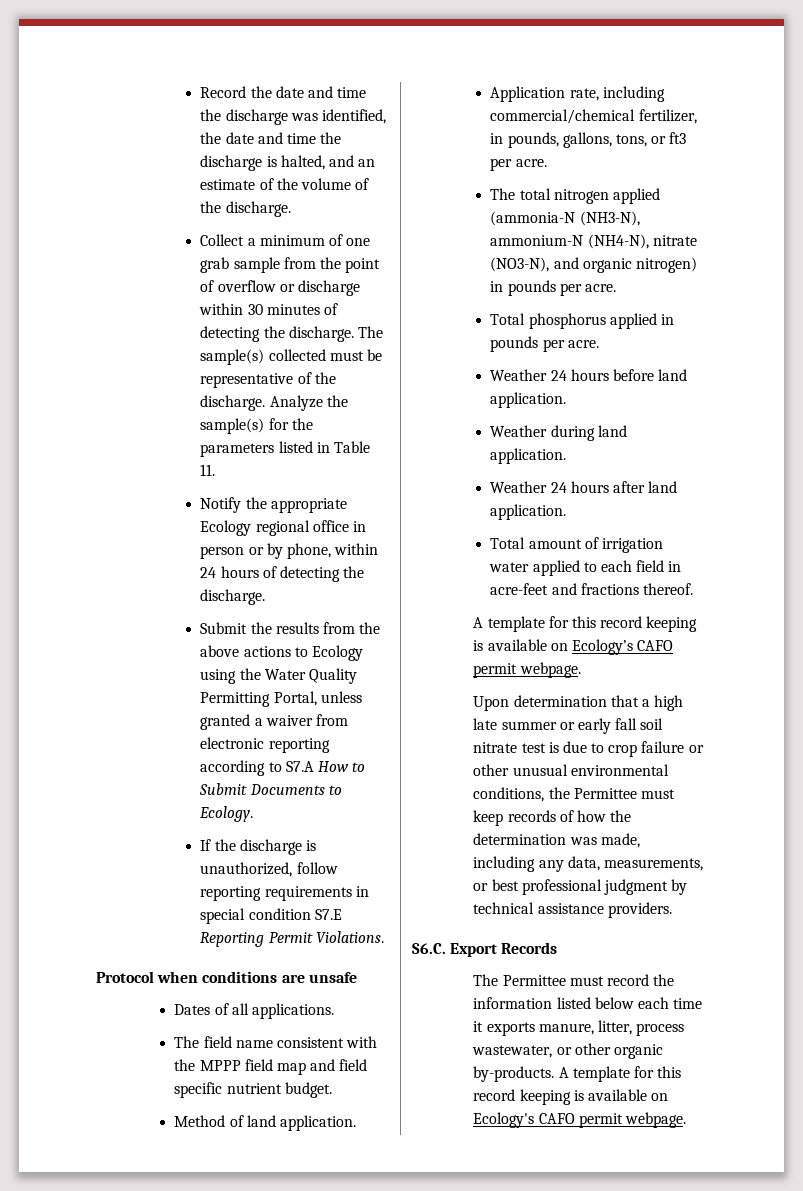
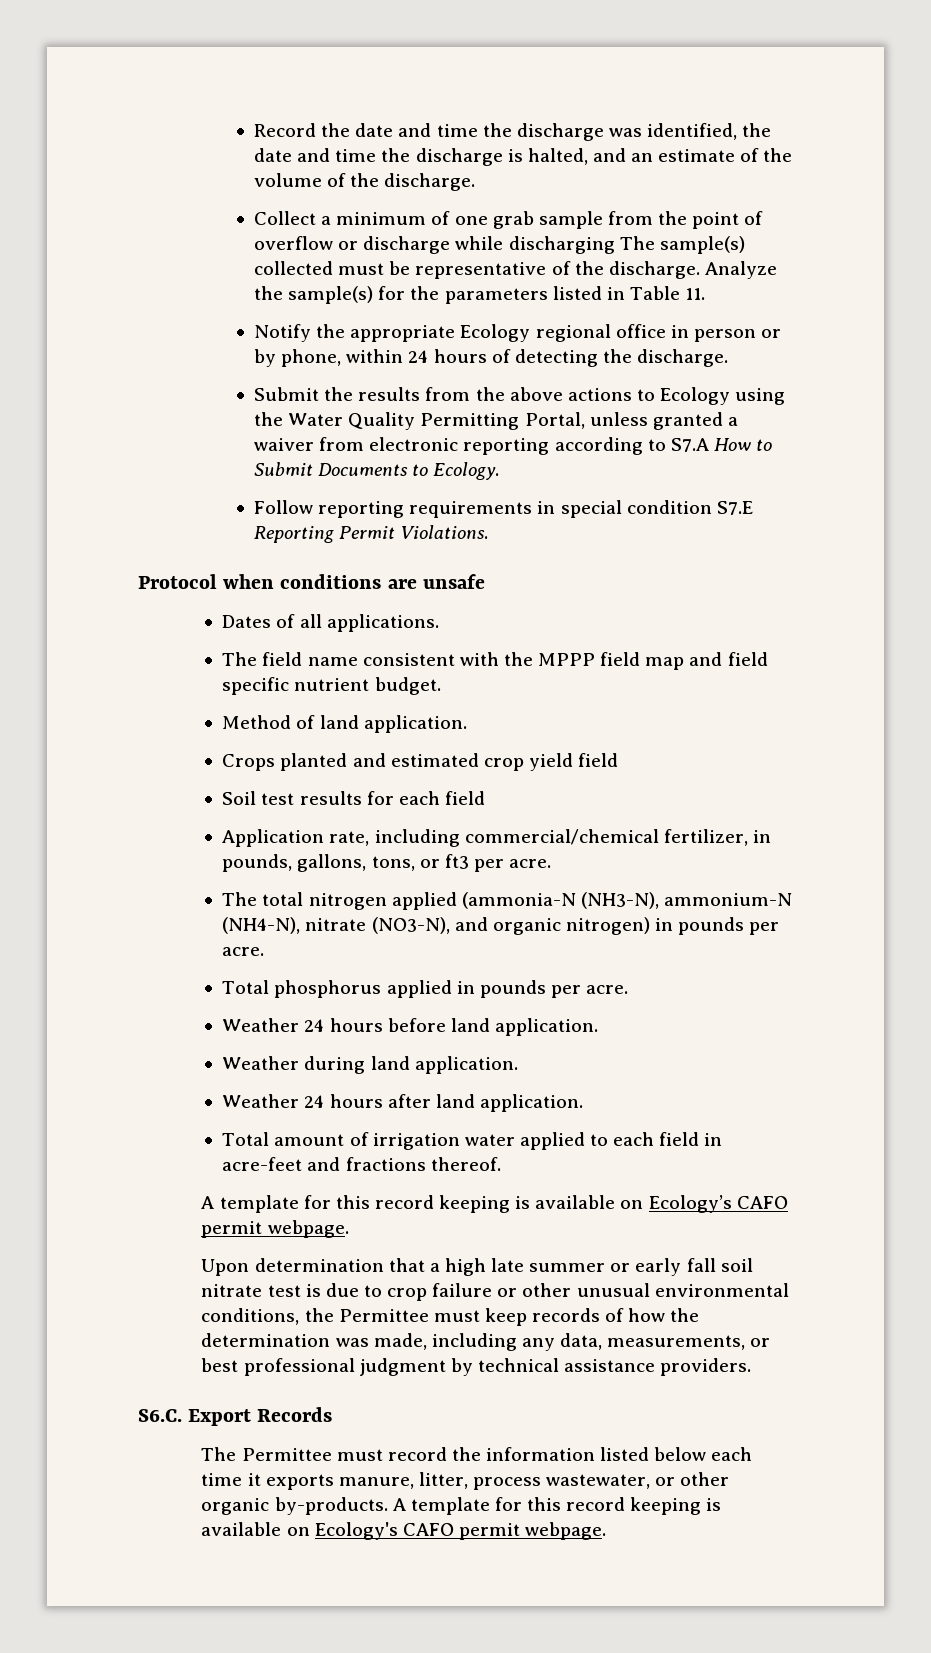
- Collect a minimum of one grab sample from the point of overflow or discharge within 30 minutes of detecting the discharge. The sample(s) collected must be representative of the discharge.
+ Collect a minimum of one grab sample from the point of overflow or discharge while discharging The sample(s) collected must be representative of the discharge.
- If the discharge is unauthorized, follow reporting requirements in special condition S7.E Reporting Permit Violations.
+ Follow reporting requirements in special condition S7.E Reporting Permit Violations.
+ Crops planted and estimated crop yield field
+ Soil test results for each field

